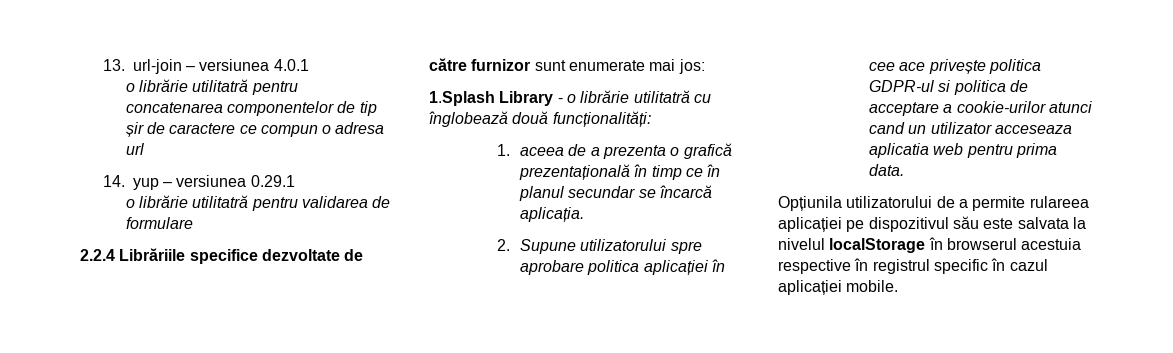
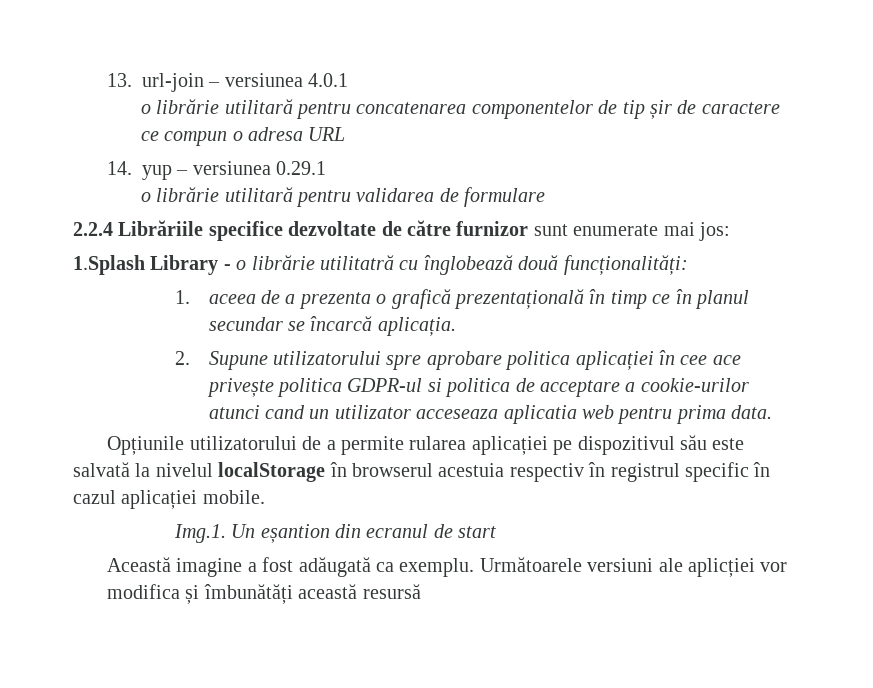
- o librărie utilitatră pentru concatenarea componentelor de tip șir de caractere ce compun o adresa url
+ o librărie utilitară pentru concatenarea componentelor de tip șir de caractere ce compun o adresa URL
- o librărie utilitatră pentru validarea de formulare
+ o librărie utilitară pentru validarea de formulare
- Opțiunila utilizatorului de a permite rulareea aplicației pe dispozitivul său este salvata la nivelul localStorage în browserul acestuia respective în registrul specific în cazul aplicației mobile.
+ Opțiunile utilizatorului de a permite rularea aplicației pe dispozitivul său este salvată la nivelul localStorage în browserul acestuia respectiv în registrul specific în cazul aplicației mobile.
+ Img.1. Un eșantion din ecranul de start
+ Această imagine a fost adăugată ca exemplu. Următoarele versiuni ale aplicției vor modifica și îmbunătăți această resursă

